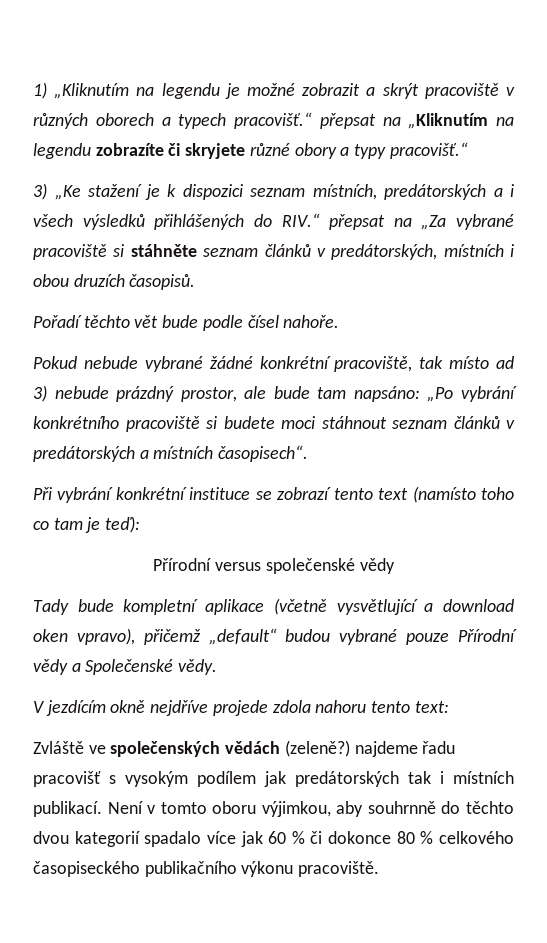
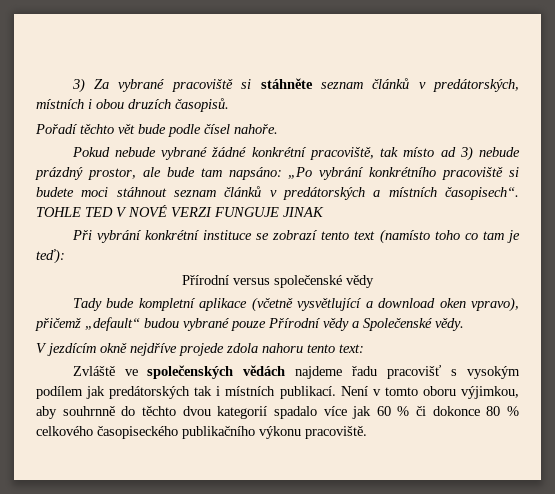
- 1) „Kliknutím na legendu je možné zobrazit a skrýt pracoviště v různých oborech a typech pracovišť.“ přepsat na „Kliknutím na legendu zobrazíte či skryjete různé obory a typy pracovišť.“
- 3) „Ke stažení je k dispozici seznam místních, predátorských a i všech výsledků přihlášených do RIV.“ přepsat na „Za vybrané pracoviště si stáhněte seznam článků v predátorských, místních i obou druzích časopisů.
+ 3) Za vybrané pracoviště si stáhněte seznam článků v predátorských, místních i obou druzích časopisů.
+ TOHLE TED V NOVÉ VERZI FUNGUJE JINAK
- Zvláště ve společenských vědách (zeleně?) najdeme řadu pracovišť s vysokým podílem jak predátorských tak i místních publikací.
+ Zvláště ve společenských vědách najdeme řadu pracovišť s vysokým podílem jak predátorských tak i místních publikací.

